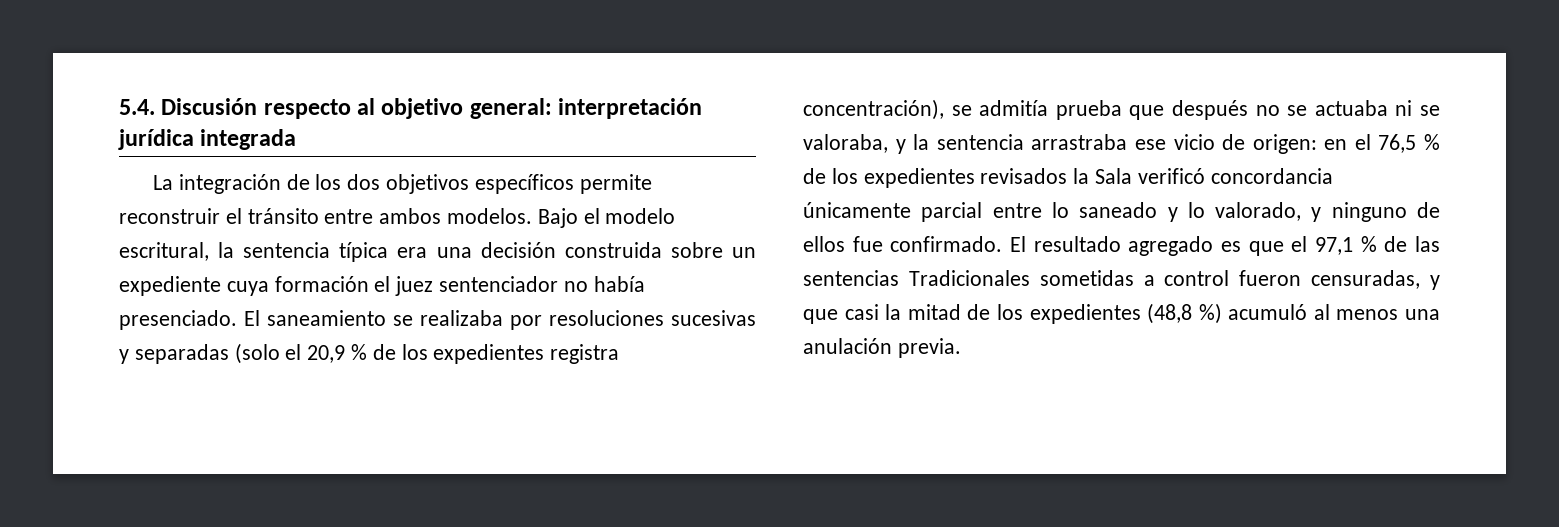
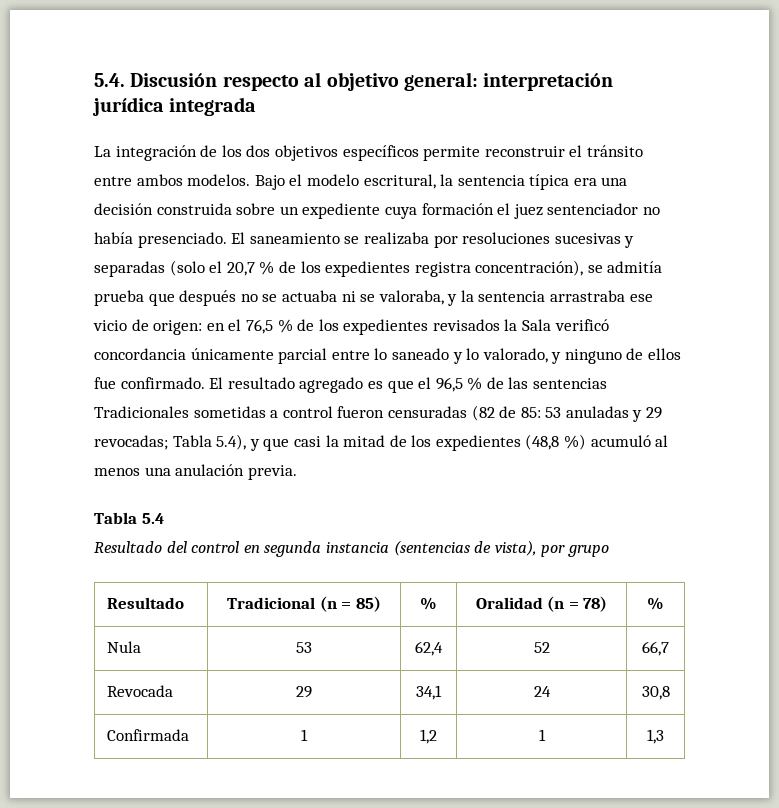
- El saneamiento se realizaba por resoluciones sucesivas y separadas (solo el 20,9 % de los expedientes registra concentración), se admitía prueba que después no se actuaba ni se valoraba, y la sentencia arrastraba ese vicio de origen:
+ El saneamiento se realizaba por resoluciones sucesivas y separadas (solo el 20,7 % de los expedientes registra concentración), se admitía prueba que después no se actuaba ni se valoraba, y la sentencia arrastraba ese vicio de origen:
- El resultado agregado es que el 97,1 % de las sentencias Tradicionales sometidas a control fueron censuradas, y que casi la mitad de los expedientes (48,8 %) acumuló al menos una anulación previa.
+ El resultado agregado es que el 96,5 % de las sentencias Tradicionales sometidas a control fueron censuradas (82 de 85: 53 anuladas y 29 revocadas; Tabla 5.4), y que casi la mitad de los expedientes (48,8 %) acumuló al menos una anulación previa.
+ Tabla 5.4
+ Resultado del control en segunda instancia (sentencias de vista), por grupo
+ Resultado | Tradicional (n = 85) | % | Oralidad (n = 78) | %
+ Nula | 53 | 62,4 | 52 | 66,7
+ Revocada | 29 | 34,1 | 24 | 30,8
+ Confirmada | 1 | 1,2 | 1 | 1,3

